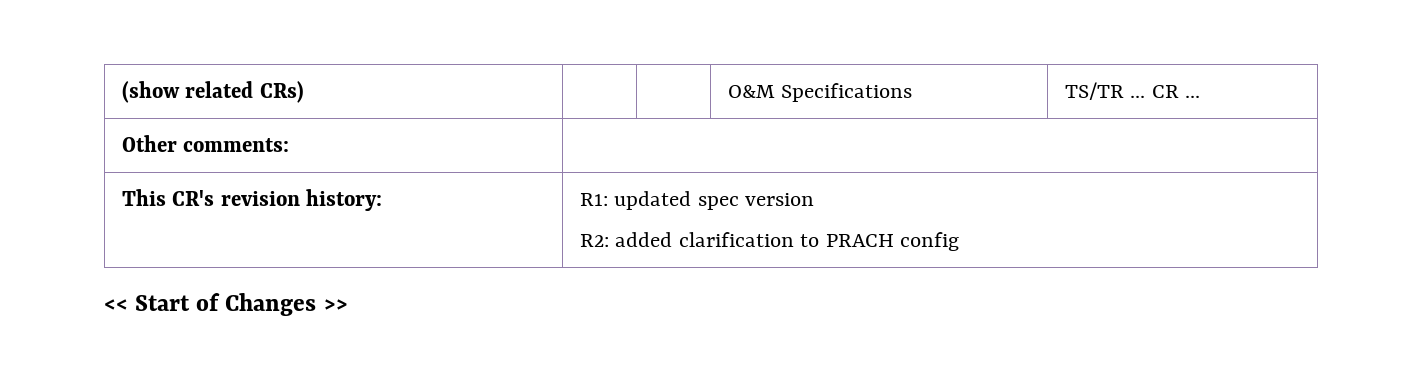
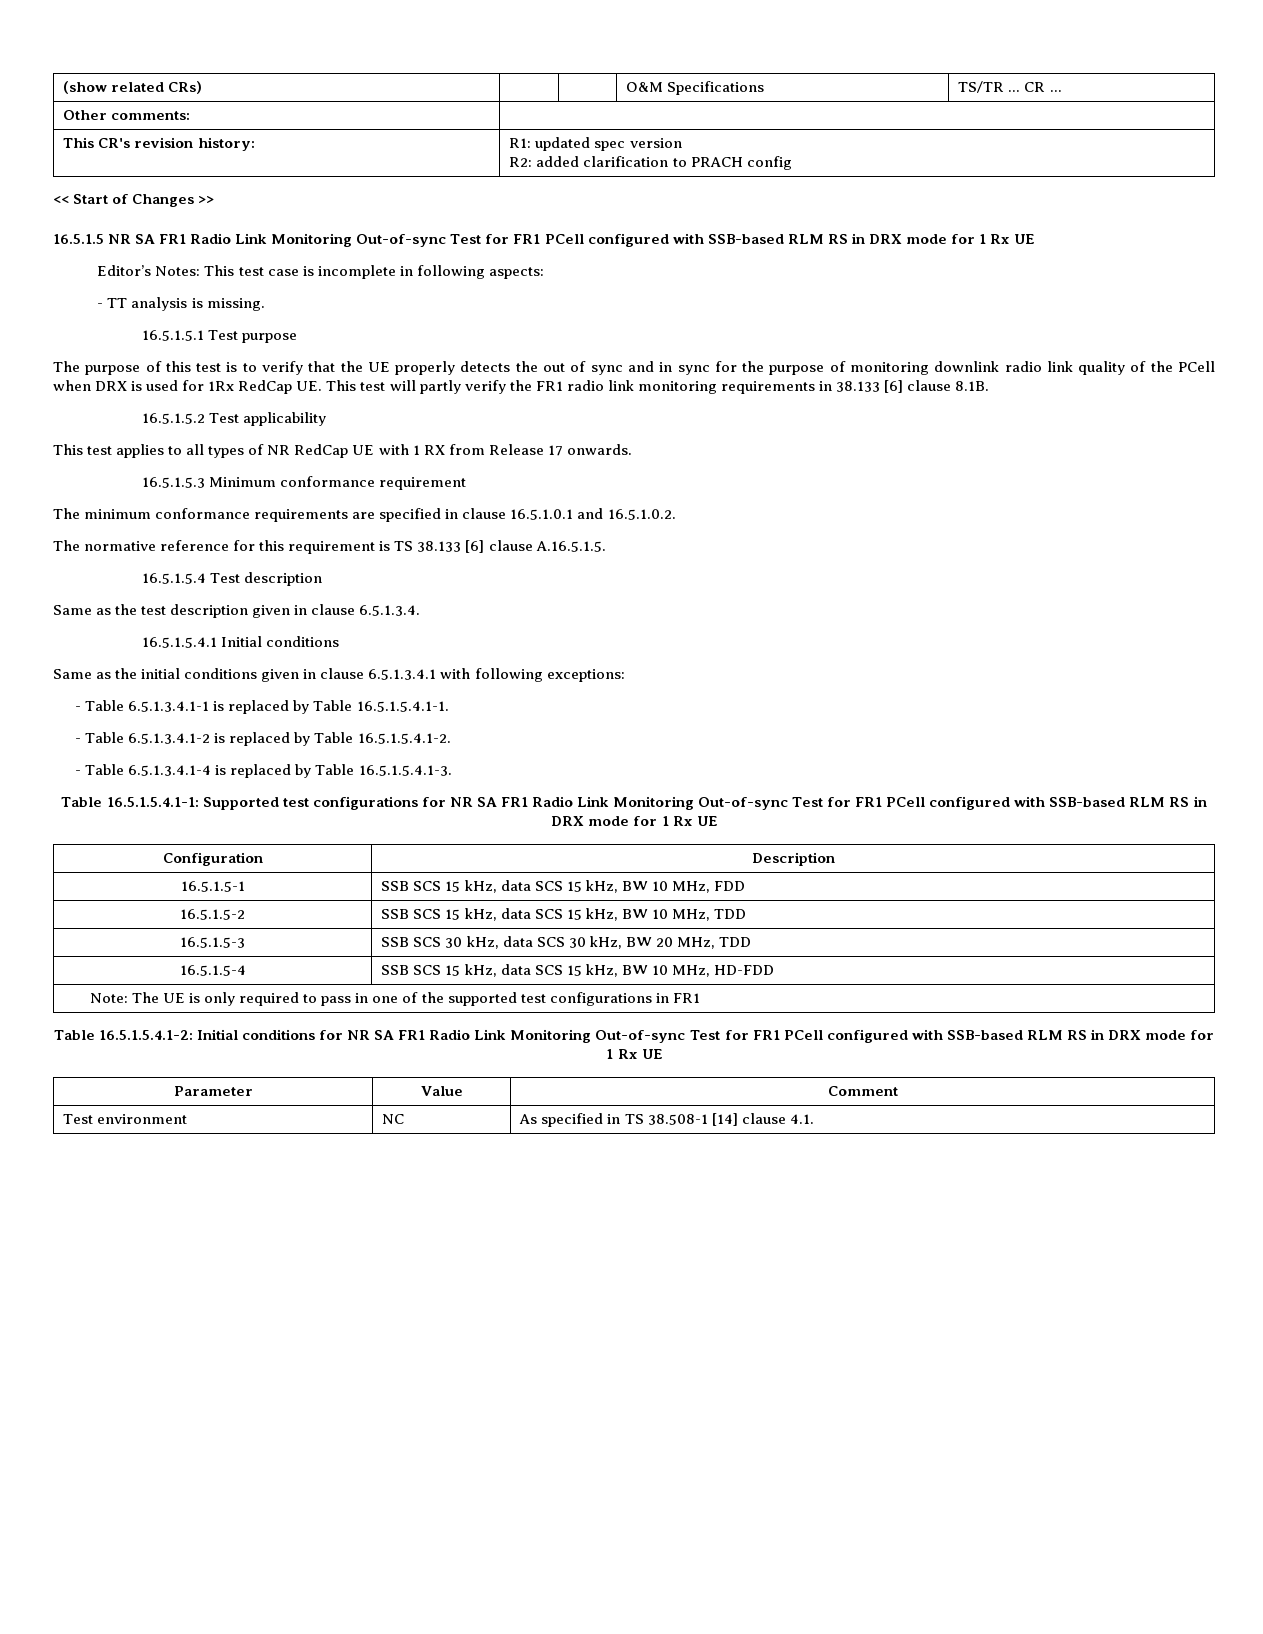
+ 16.5.1.5 NR SA FR1 Radio Link Monitoring Out-of-sync Test for FR1 PCell configured with SSB-based RLM RS in DRX mode for 1 Rx UE
+ Editor’s Notes: This test case is incomplete in following aspects:
+ - TT analysis is missing.
+ 16.5.1.5.1 Test purpose
+ The purpose of this test is to verify that the UE properly detects the out of sync and in sync for the purpose of monitoring downlink radio link quality of the PCell when DRX is used for 1Rx RedCap UE. This test will partly verify the FR1 radio link monitoring requirements in 38.133 [6] clause 8.1B.
+ 16.5.1.5.2 Test applicability
+ This test applies to all types of NR RedCap UE with 1 RX from Release 17 onwards.
+ 16.5.1.5.3 Minimum conformance requirement
+ The minimum conformance requirements are specified in clause 16.5.1.0.1 and 16.5.1.0.2.
+ The normative reference for this requirement is TS 38.133 [6] clause A.16.5.1.5.
+ 16.5.1.5.4 Test description
+ Same as the test description given in clause 6.5.1.3.4.
+ 16.5.1.5.4.1 Initial conditions
+ Same as the initial conditions given in clause 6.5.1.3.4.1 with following exceptions:
+ - Table 6.5.1.3.4.1-1 is replaced by Table 16.5.1.5.4.1-1.
+ - Table 6.5.1.3.4.1-2 is replaced by Table 16.5.1.5.4.1-2.
+ - Table 6.5.1.3.4.1-4 is replaced by Table 16.5.1.5.4.1-3.
+ Table 16.5.1.5.4.1-1: Supported test configurations for NR SA FR1 Radio Link Monitoring Out-of-sync Test for FR1 PCell configured with SSB-based RLM RS in DRX mode for 1 Rx UE
+ Configuration | Description
+ 16.5.1.5-1 | SSB SCS 15 kHz, data SCS 15 kHz, BW 10 MHz, FDD
+ 16.5.1.5-2 | SSB SCS 15 kHz, data SCS 15 kHz, BW 10 MHz, TDD
+ 16.5.1.5-3 | SSB SCS 30 kHz, data SCS 30 kHz, BW 20 MHz, TDD
+ 16.5.1.5-4 | SSB SCS 15 kHz, data SCS 15 kHz, BW 10 MHz, HD-FDD
+ Note: The UE is only required to pass in one of the supported test configurations in FR1
+ Table 16.5.1.5.4.1-2: Initial conditions for NR SA FR1 Radio Link Monitoring Out-of-sync Test for FR1 PCell configured with SSB-based RLM RS in DRX mode for 1 Rx UE
+ Parameter | Value | Comment
+ Test environment | NC | As specified in TS 38.508-1 [14] clause 4.1.

